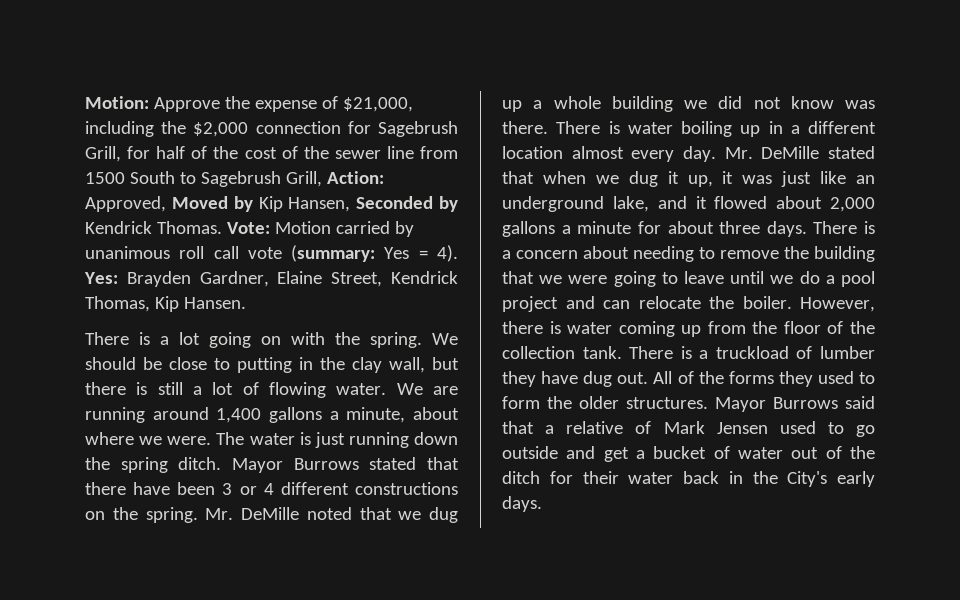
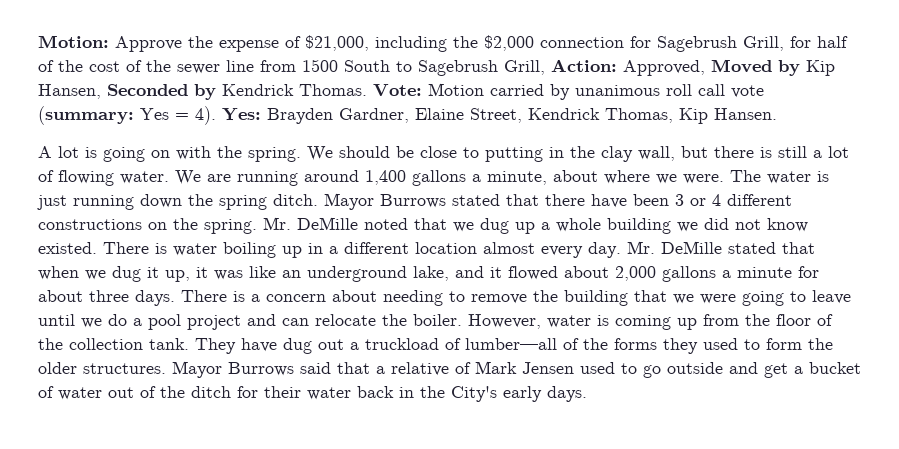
- There is a lot going on with the spring.
+ A lot is going on with the spring.
- Mr. DeMille noted that we dug up a whole building we did not know was there.
+ Mr. DeMille noted that we dug up a whole building we did not know existed.
- Mr. DeMille stated that when we dug it up, it was just like an underground lake, and it flowed about 2,000 gallons a minute for about three days.
+ Mr. DeMille stated that when we dug it up, it was like an underground lake, and it flowed about 2,000 gallons a minute for about three days.
- However, there is water coming up from the floor of the collection tank.
+ However, water is coming up from the floor of the collection tank.
- There is a truckload of lumber they have dug out. All of the forms they used to form the older structures.
+ They have dug out a truckload of lumber—all of the forms they used to form the older structures.

